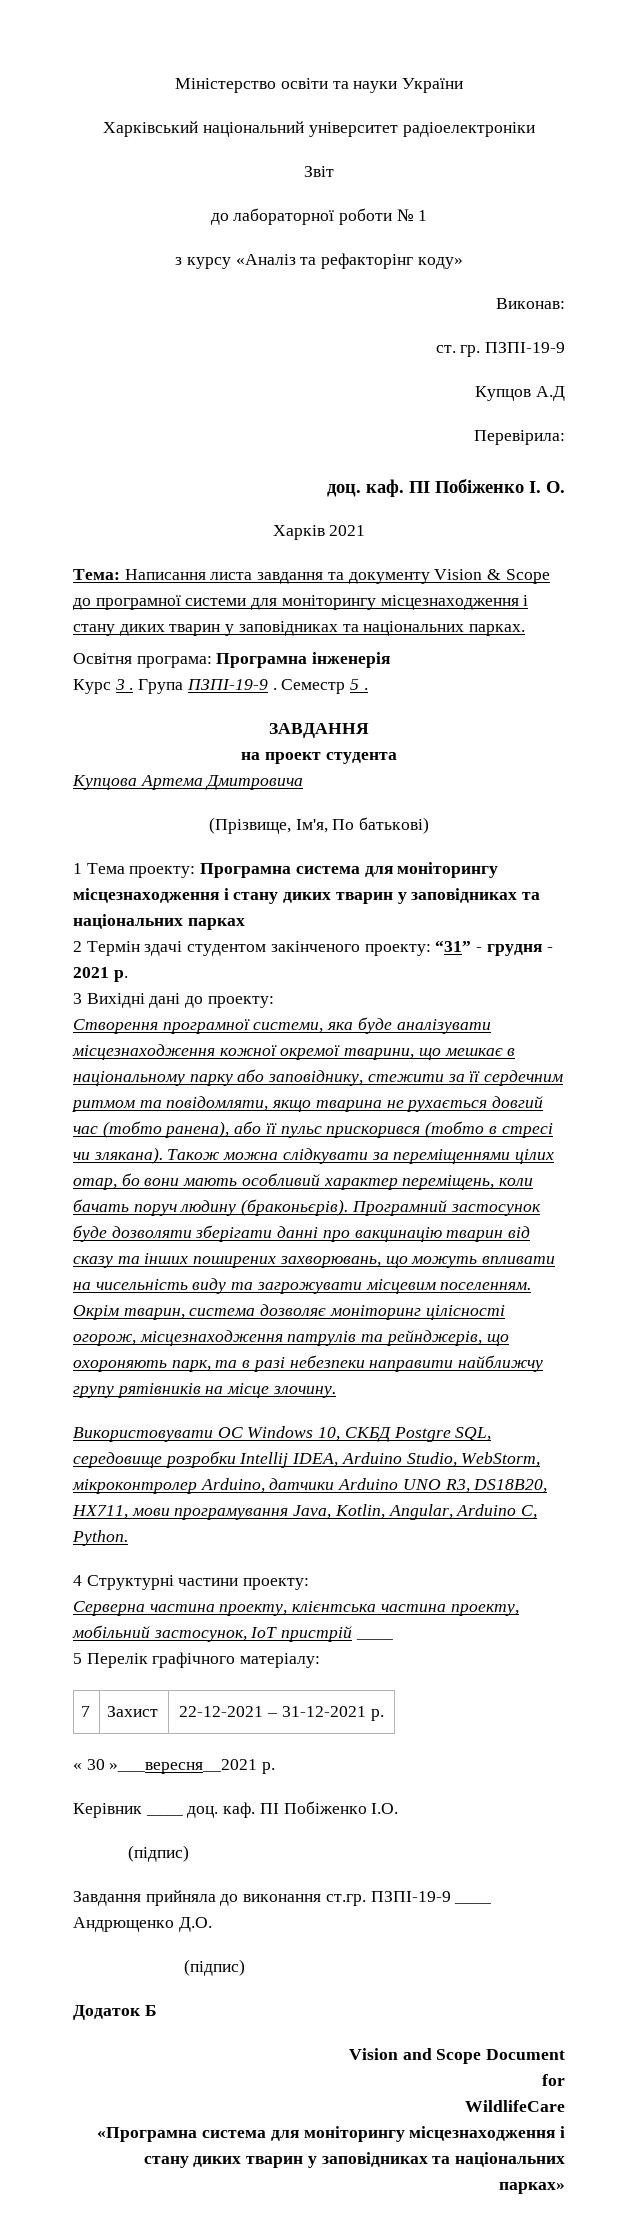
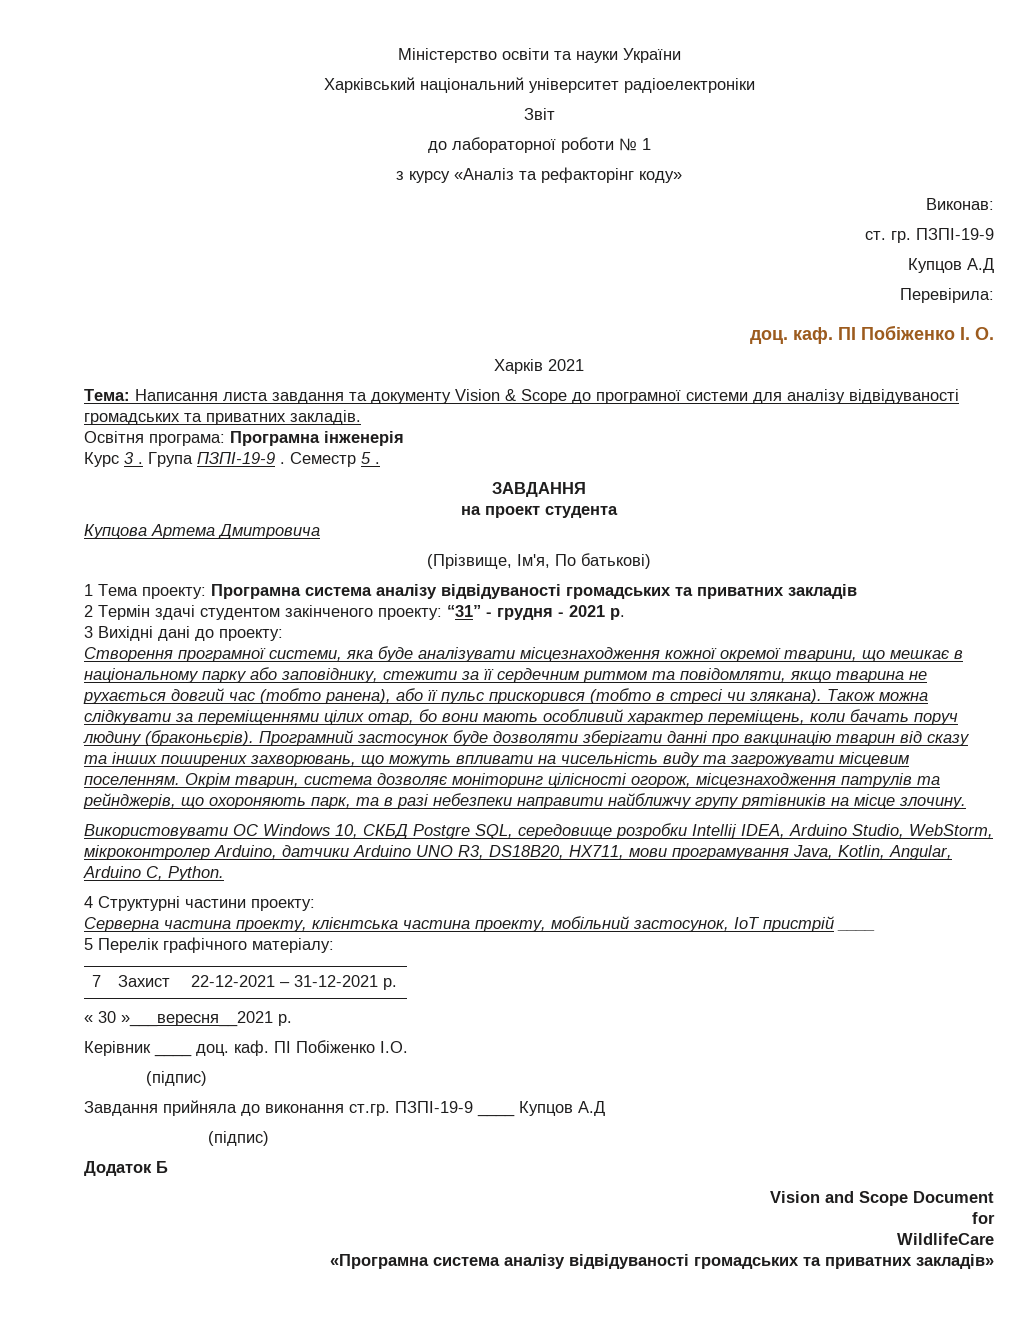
- Тема: Написання листа завдання та документу Vision & Scope до програмної системи для моніторингу місцезнаходження і стану диких тварин у заповідниках та національних парках.
+ Тема: Написання листа завдання та документу Vision & Scope до програмної системи для аналізу відвідуваності громадських та приватних закладів.
- 1 Тема проекту: Програмна система для моніторингу місцезнаходження і стану диких тварин у заповідниках та національних парках
+ 1 Тема проекту: Програмна система аналізу відвідуваності громадських та приватних закладів
- Завдання прийняла до виконання ст.гр. ПЗПІ-19-9 ____ Андрющенко Д.О.
+ Завдання прийняла до виконання ст.гр. ПЗПІ-19-9 ____ Купцов А.Д
- «Програмна система для моніторингу місцезнаходження і стану диких тварин у заповідниках та національних парках»
+ «Програмна система аналізу відвідуваності громадських та приватних закладів»

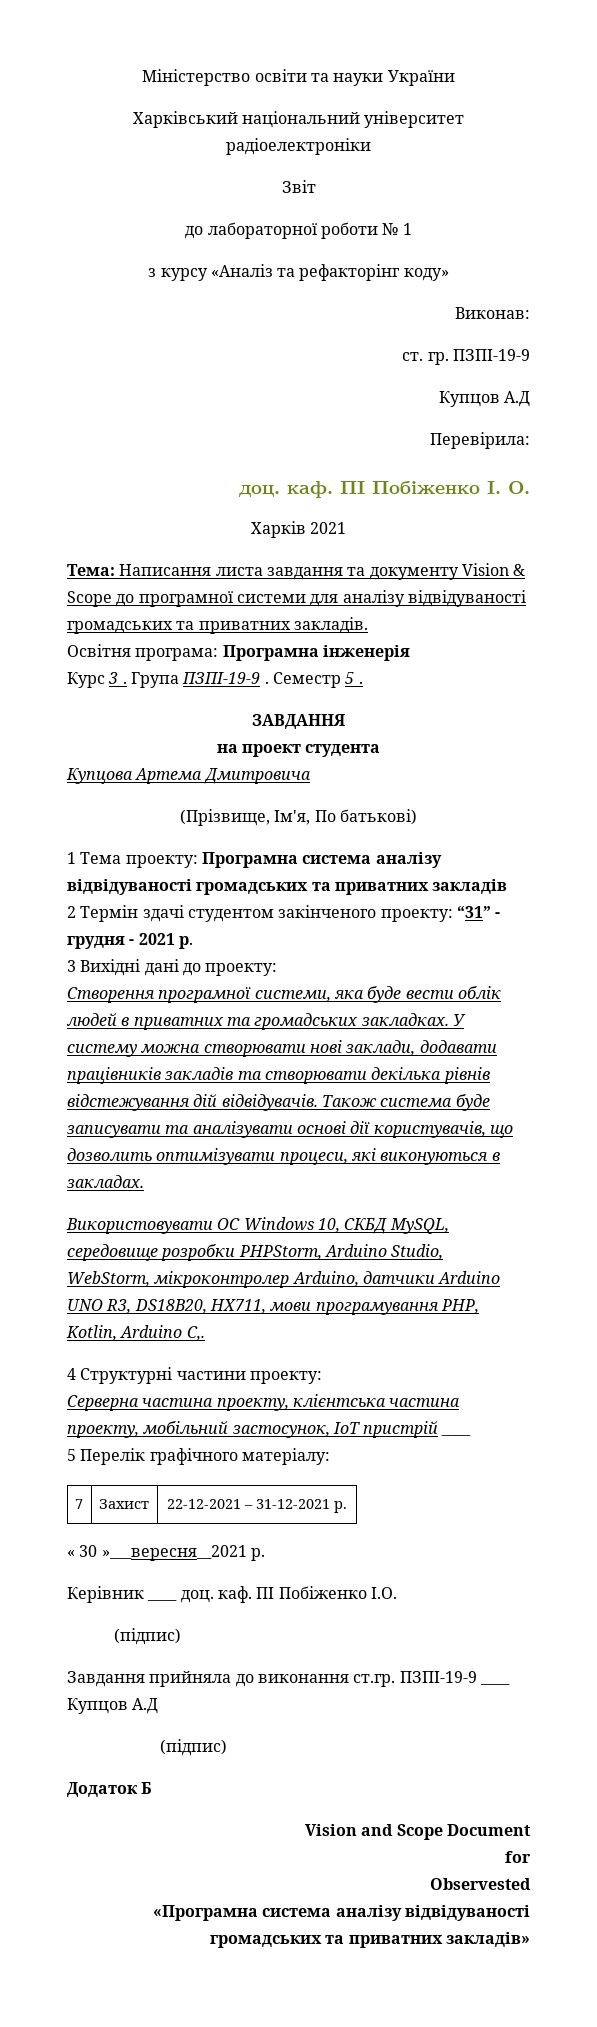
- Створення програмної системи, яка буде аналізувати місцезнаходження кожної окремої тварини, що мешкає в національному парку або заповіднику, стежити за її сердечним ритмом та повідомляти, якщо тварина не рухається довгий час (тобто ранена), або її пульс прискорився (тобто в стресі чи злякана). Також можна слідкувати за переміщеннями цілих отар, бо вони мають особливий характер переміщень, коли бачать поруч людину (браконьєрів). Програмний застосунок буде дозволяти зберігати данні про вакцинацію тварин від сказу та інших поширених захворювань, що можуть впливати на чисельність виду та загрожувати місцевим поселенням. Окрім тварин, система дозволяє моніторинг цілісності огорож, місцезнаходження патрулів та рейнджерів, що охороняють парк, та в разі небезпеки направити найближчу групу рятівників на місце злочину.
+ Створення програмної системи, яка буде вести облік людей в приватних та громадських закладках. У систему можна створювати нові заклади, додавати працівників закладів та створювати декілька рівнів відстежування дій відвідувачів. Також система буде записувати та аналізувати основі дії користувачів, що дозволить оптимізувати процеси, які виконуються в закладах.
- Використовувати ОС Windows 10, СКБД Postgre SQL, середовище розробки Intellij IDEA, Arduino Studio, WebStorm, мікроконтролер Arduino, датчики Arduino UNO R3, DS18B20, HX711, мови програмування Java, Kotlin, Angular, Arduino C, Python.
+ Використовувати ОС Windows 10, СКБД MySQL, середовище розробки PHPStorm, Arduino Studio, WebStorm, мікроконтролер Arduino, датчики Arduino UNO R3, DS18B20, HX711, мови програмування PHP, Kotlin, Arduino C,.
- WildlifeCare
+ Observested

